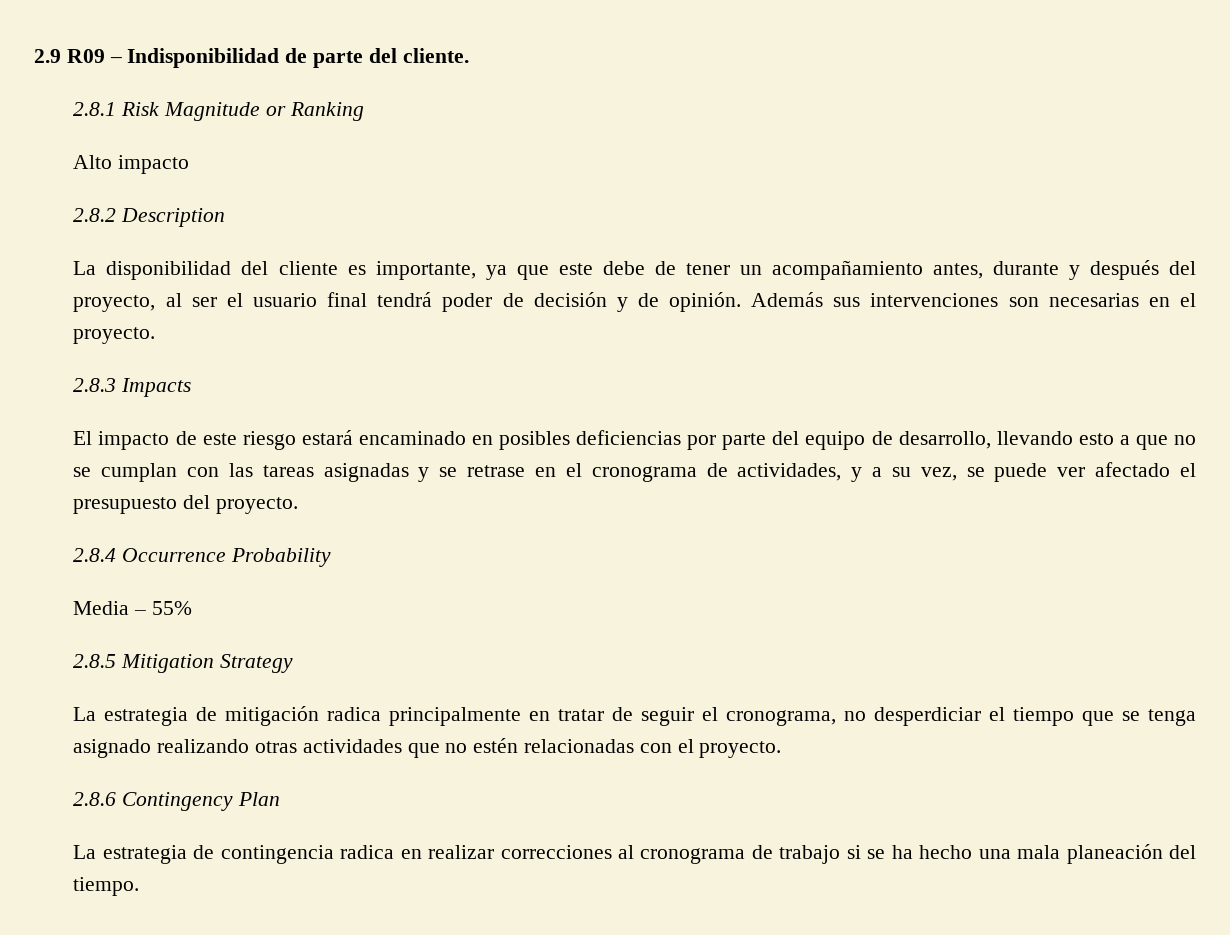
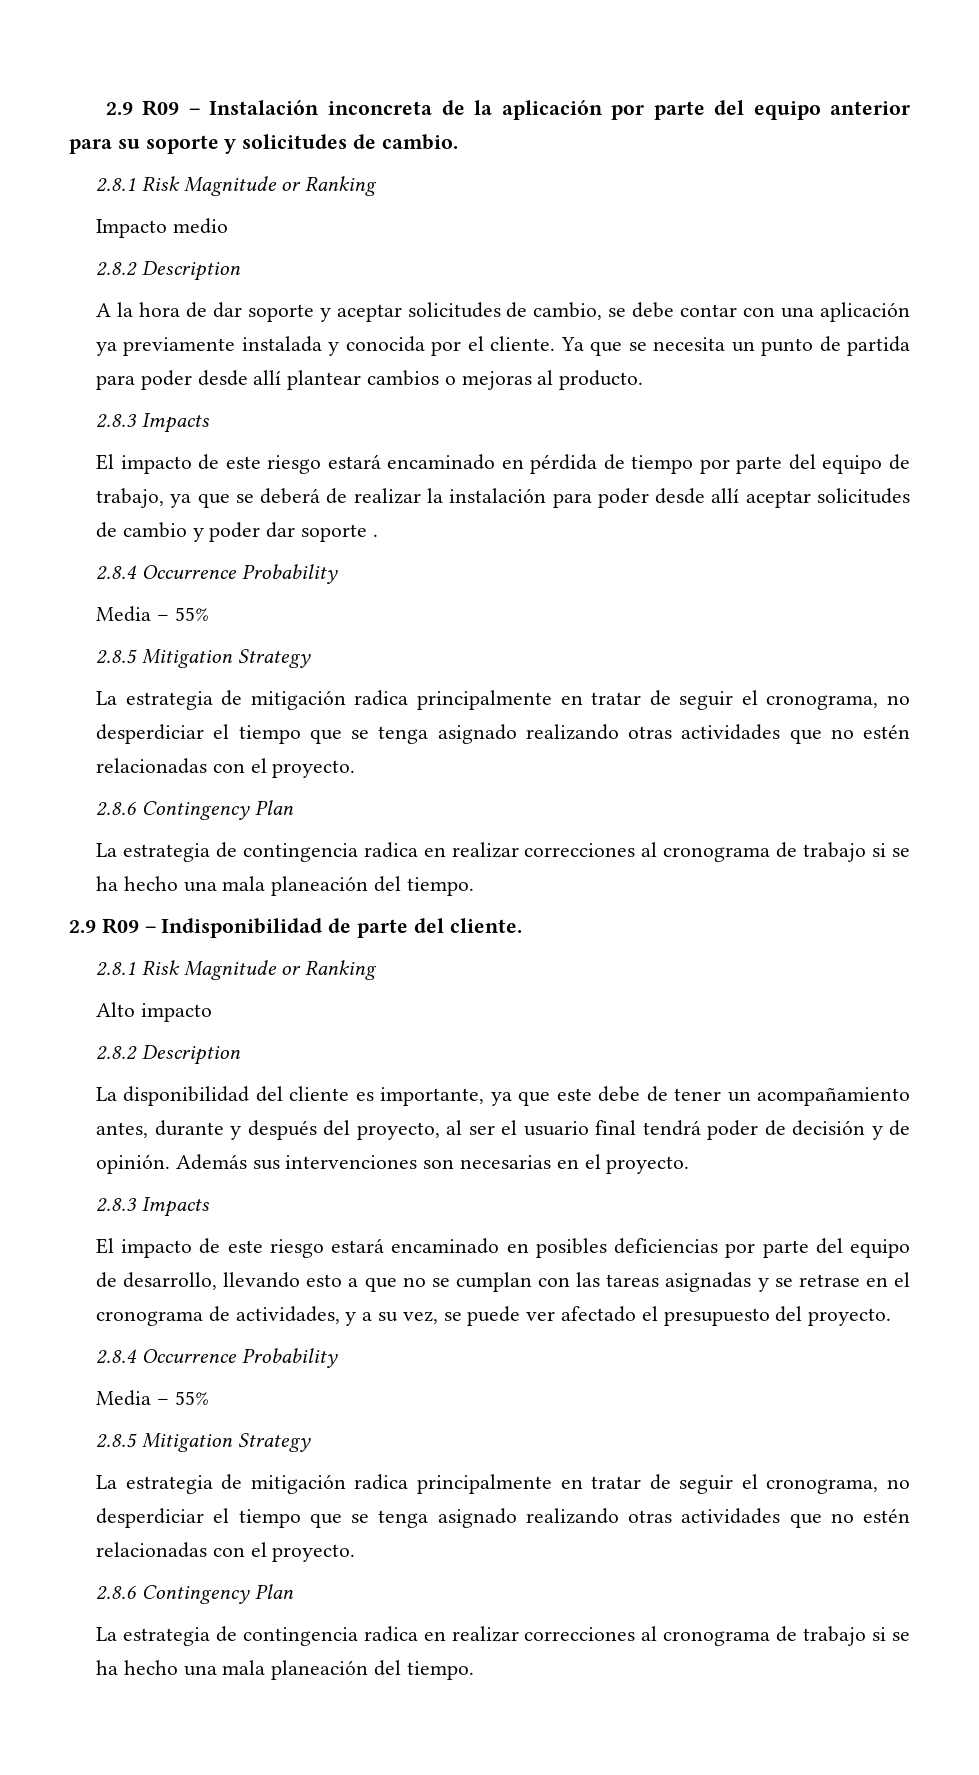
+ 2.9 R09 – Instalación inconcreta de la aplicación por parte del equipo anterior para su soporte y solicitudes de cambio.
+ 2.8.1 Risk Magnitude or Ranking
+ Impacto medio
+ 2.8.2 Description
+ A la hora de dar soporte y aceptar solicitudes de cambio, se debe contar con una aplicación ya previamente instalada y conocida por el cliente. Ya que se necesita un punto de partida para poder desde allí plantear cambios o mejoras al producto.
+ 2.8.3 Impacts
+ El impacto de este riesgo estará encaminado en pérdida de tiempo por parte del equipo de trabajo, ya que se deberá de realizar la instalación para poder desde allí aceptar solicitudes de cambio y poder dar soporte .
+ 2.8.4 Occurrence Probability
+ Media – 55%
+ 2.8.5 Mitigation Strategy
+ La estrategia de mitigación radica principalmente en tratar de seguir el cronograma, no desperdiciar el tiempo que se tenga asignado realizando otras actividades que no estén relacionadas con el proyecto.
+ 2.8.6 Contingency Plan
+ La estrategia de contingencia radica en realizar correcciones al cronograma de trabajo si se ha hecho una mala planeación del tiempo.

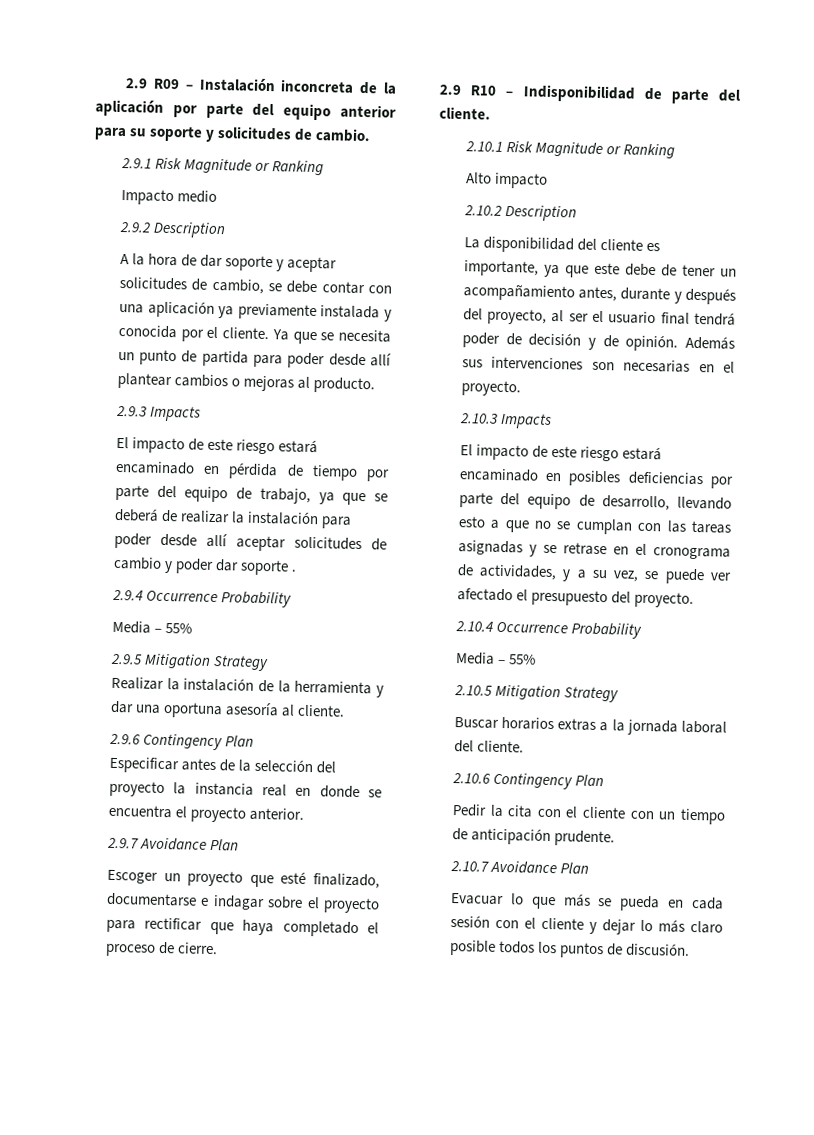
  2.9 R09 – Instalación inconcreta de la aplicación por parte del equipo anterior para su soporte y solicitudes de cambio.
- 2.8.1 Risk Magnitude or Ranking
+ 2.9.1 Risk Magnitude or Ranking
  Impacto medio
- 2.8.2 Description
+ 2.9.2 Description
  Ya que se necesita un punto de partida para poder desde allí plantear cambios o mejoras al producto.
- 2.8.3 Impacts
+ 2.9.3 Impacts
  El impacto de este riesgo estará encaminado en pérdida de tiempo por parte del equipo de trabajo, ya que se deberá de realizar la instalación para poder desde allí aceptar solicitudes de cambio y poder dar soporte .
- 2.8.4 Occurrence Probability
+ 2.9.4 Occurrence Probability
  Media – 55%
- 2.8.5 Mitigation Strategy
- La estrategia de mitigación radica principalmente en tratar de seguir el cronograma, no desperdiciar el tiempo que se tenga asignado realizando otras actividades que no estén relacionadas con el proyecto.
- 2.8.6 Contingency Plan
- La estrategia de contingencia radica en realizar correcciones al cronograma de trabajo si se ha hecho una mala planeación del tiempo.
- 2.9 R09 – Indisponibilidad de parte del cliente.
- 2.8.1 Risk Magnitude or Ranking
+ 2.9.5 Mitigation Strategy
+ Realizar la instalación de la herramienta y dar una oportuna asesoría al cliente.
+ 2.9.6 Contingency Plan
+ Especificar antes de la selección del proyecto la instancia real en donde se encuentra el proyecto anterior.
+ 2.9.7 Avoidance Plan
+ Escoger un proyecto que esté finalizado, documentarse e indagar sobre el proyecto para rectificar que haya completado el proceso de cierre.
+ 2.9 R10 – Indisponibilidad de parte del cliente.
+ 2.10.1 Risk Magnitude or Ranking
  Alto impacto
- 2.8.2 Description
+ 2.10.2 Description
  Además sus intervenciones son necesarias en el proyecto.
- 2.8.3 Impacts
+ 2.10.3 Impacts
  El impacto de este riesgo estará encaminado en posibles deficiencias por parte del equipo de desarrollo, llevando esto a que no se cumplan con las tareas asignadas y se retrase en el cronograma de actividades, y a su vez, se puede ver afectado el presupuesto del proyecto.
- 2.8.4 Occurrence Probability
+ 2.10.4 Occurrence Probability
  Media – 55%
- 2.8.5 Mitigation Strategy
- La estrategia de mitigación radica principalmente en tratar de seguir el cronograma, no desperdiciar el tiempo que se tenga asignado realizando otras actividades que no estén relacionadas con el proyecto.
- 2.8.6 Contingency Plan
- La estrategia de contingencia radica en realizar correcciones al cronograma de trabajo si se ha hecho una mala planeación del tiempo.
+ 2.10.5 Mitigation Strategy
+ Buscar horarios extras a la jornada laboral del cliente.
+ 2.10.6 Contingency Plan
+ Pedir la cita con el cliente con un tiempo de anticipación prudente.
+ 2.10.7 Avoidance Plan
+ Evacuar lo que más se pueda en cada sesión con el cliente y dejar lo más claro posible todos los puntos de discusión.

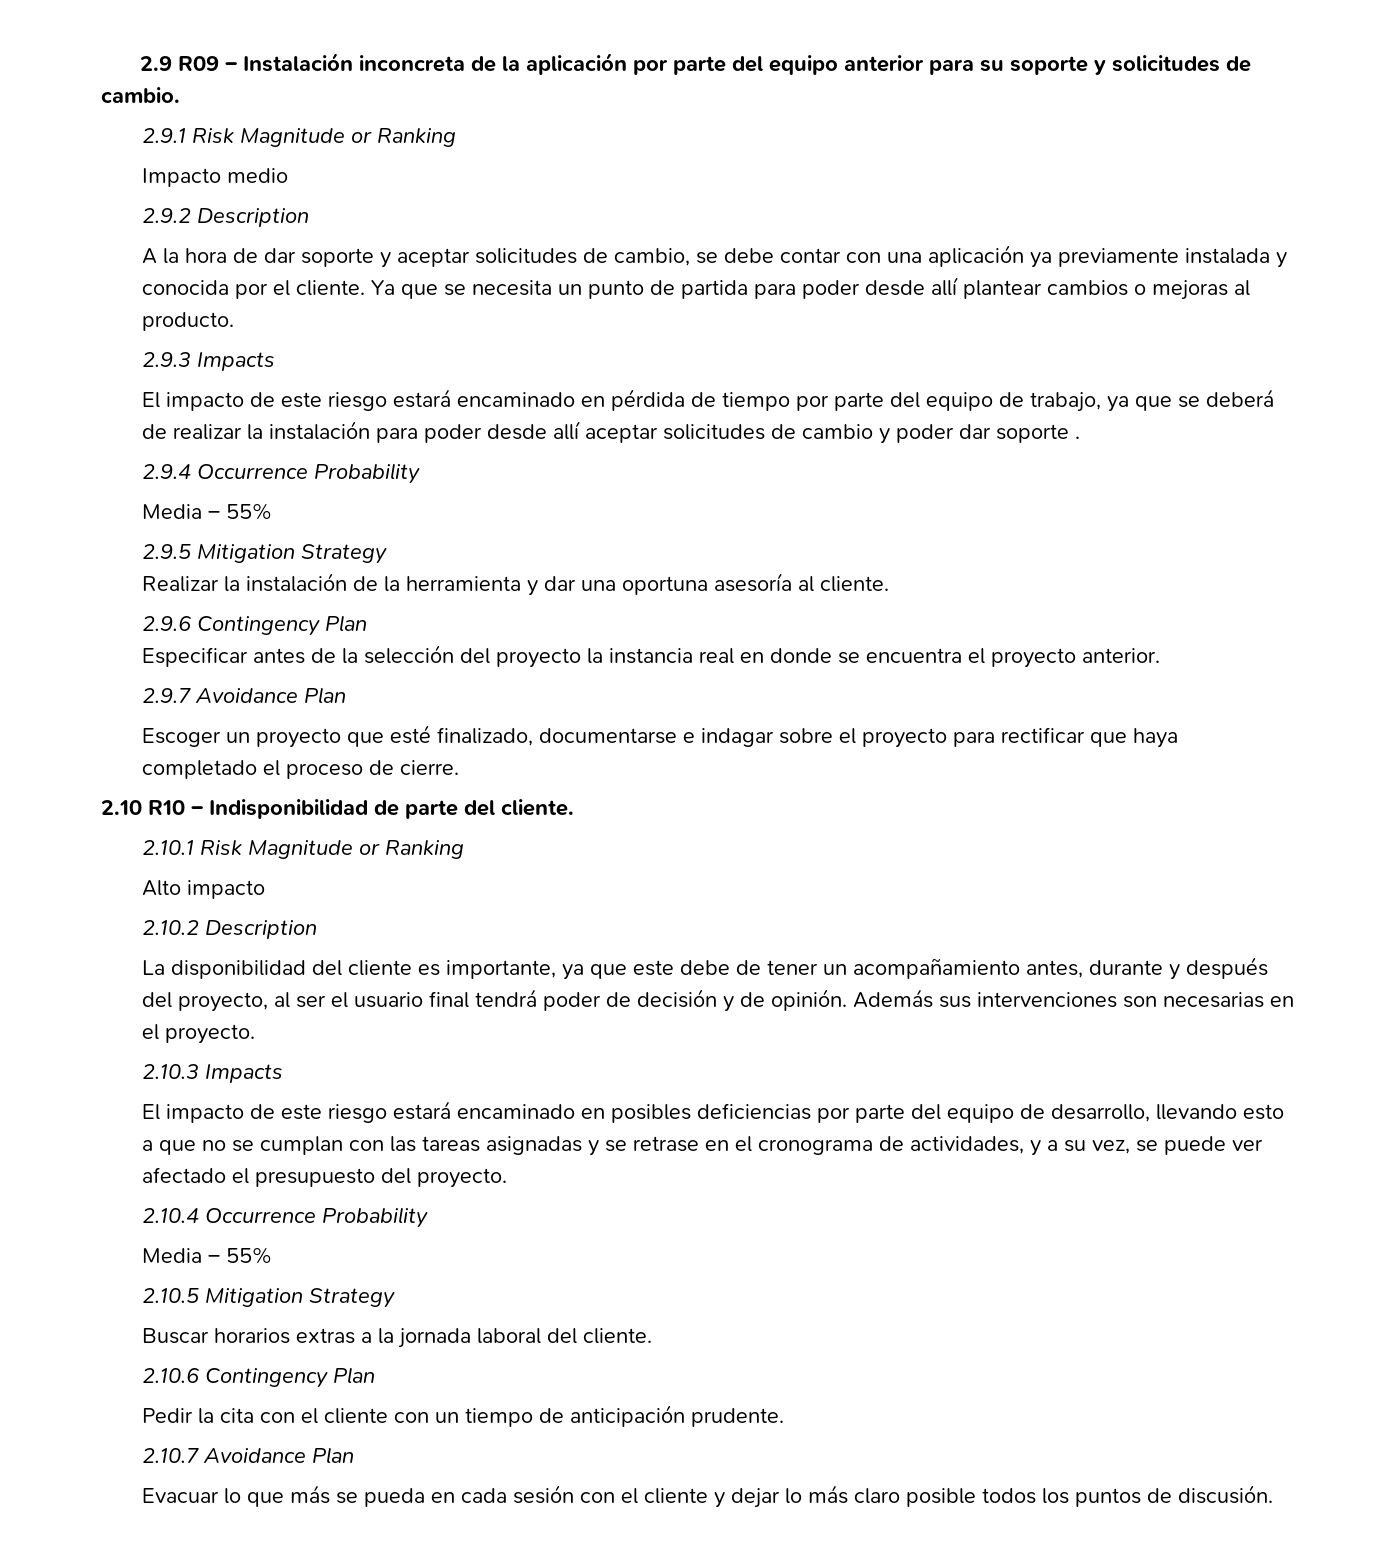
- 2.9 R10 – Indisponibilidad de parte del cliente.
+ 2.10 R10 – Indisponibilidad de parte del cliente.

